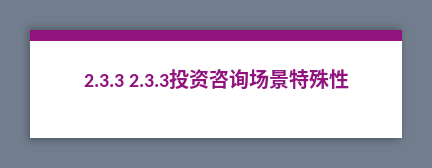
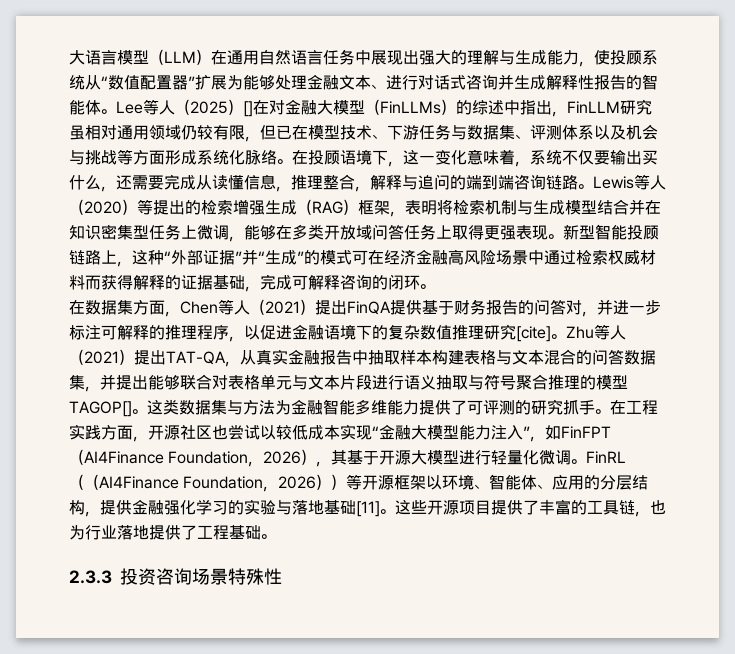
- 2.3.3 2.3.3投资咨询场景特殊性
+ 大语言模型（LLM）在通用自然语言任务中展现出强大的理解与生成能力，使投顾系统从“数值配置器”扩展为能够处理金融文本、进行对话式咨询并生成解释性报告的智能体。Lee等人（2025）[]在对金融大模型（FinLLMs）的综述中指出，FinLLM研究虽相对通用领域仍较有限，但已在模型技术、下游任务与数据集、评测体系以及机会与挑战等方面形成系统化脉络。在投顾语境下，这一变化意味着，系统不仅要输出买什么，还需要完成从读懂信息，推理整合，解释与追问的端到端咨询链路。Lewis等人（2020）等提出的检索增强生成（RAG）框架，表明将检索机制与生成模型结合并在知识密集型任务上微调，能够在多类开放域问答任务上取得更强表现。新型智能投顾链路上，这种“外部证据”并“生成”的模式可在经济金融高风险场景中通过检索权威材料而获得解释的证据基础，完成可解释咨询的闭环。
+ 在数据集方面，Chen等人（2021）提出FinQA提供基于财务报告的问答对，并进一步标注可解释的推理程序，以促进金融语境下的复杂数值推理研究[cite]。Zhu等人（2021）提出TAT-QA，从真实金融报告中抽取样本构建表格与文本混合的问答数据集，并提出能够联合对表格单元与文本片段进行语义抽取与符号聚合推理的模型TAGOP[]。这类数据集与方法为金融智能多维能力提供了可评测的研究抓手。在工程实践方面，开源社区也尝试以较低成本实现“金融大模型能力注入”，如FinFPT（AI4Finance Foundation，2026），其基于开源大模型进行轻量化微调。FinRL（（AI4Finance Foundation，2026））等开源框架以环境、智能体、应用的分层结构，提供金融强化学习的实验与落地基础[11]。这些开源项目提供了丰富的工具链，也为行业落地提供了工程基础。
+ 2.3.3投资咨询场景特殊性

